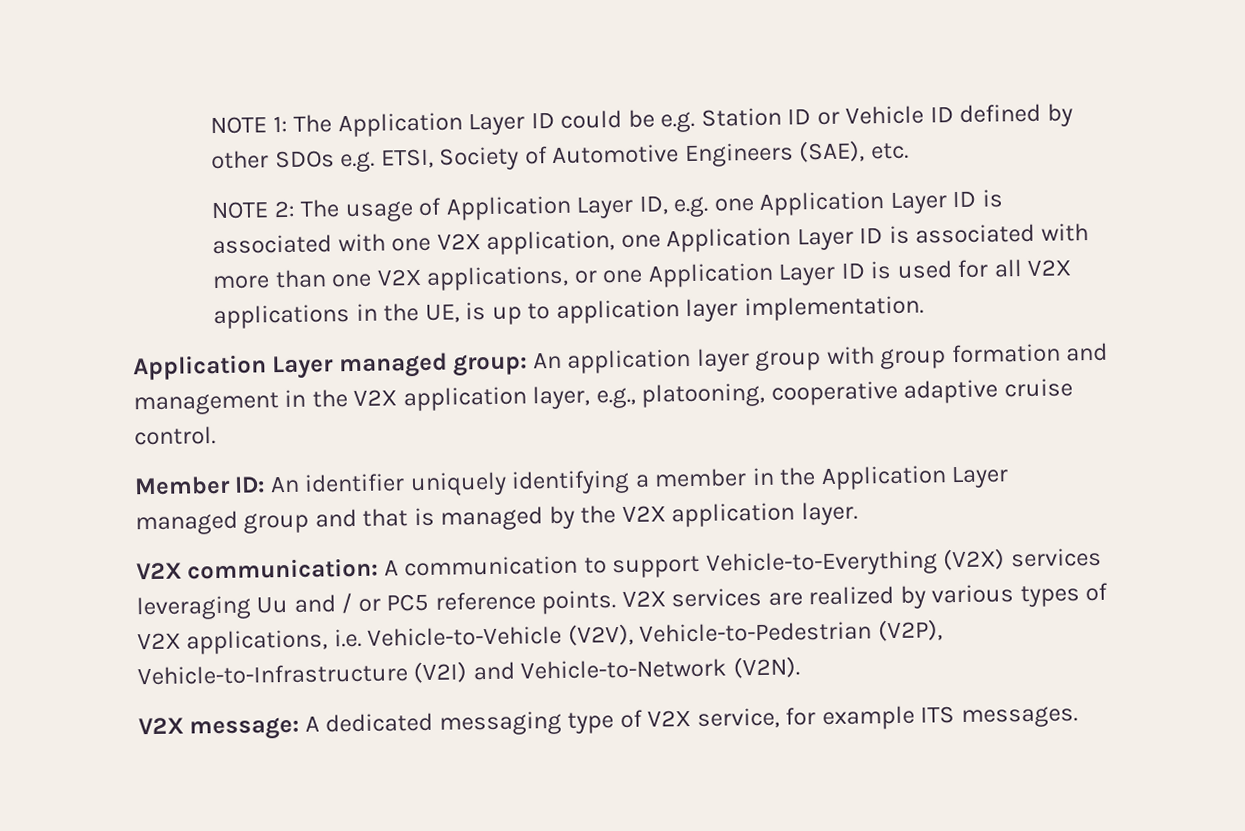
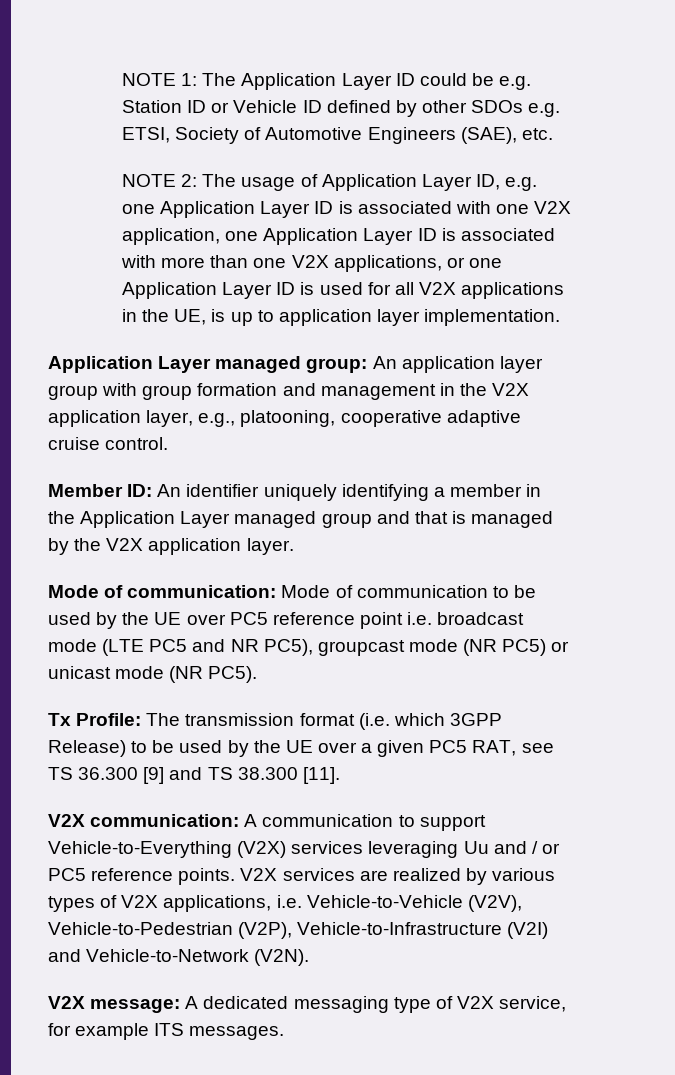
+ Mode of communication: Mode of communication to be used by the UE over PC5 reference point i.e. broadcast mode (LTE PC5 and NR PC5), groupcast mode (NR PC5) or unicast mode (NR PC5).
+ Tx Profile: The transmission format (i.e. which 3GPP Release) to be used by the UE over a given PC5 RAT, see TS 36.300 [9] and TS 38.300 [11].

